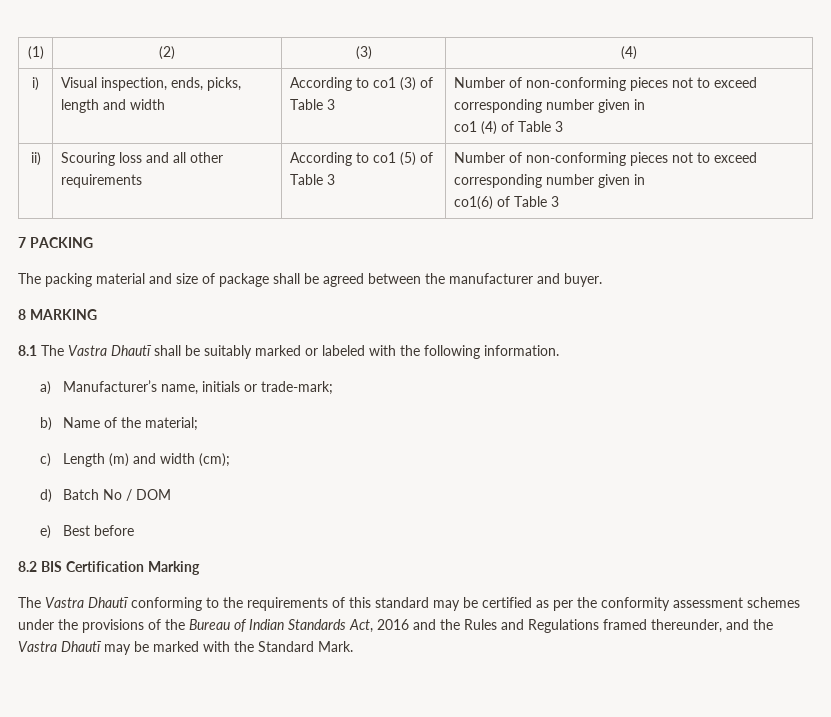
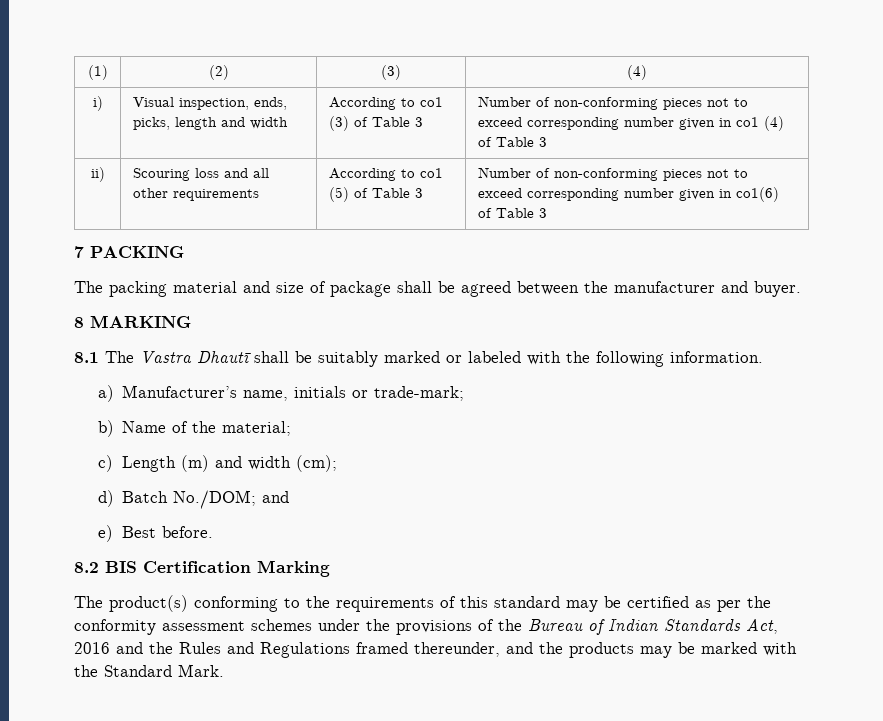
- i) | Visual inspection, ends, picks, length and width | According to co1 (3) of Table 3 | Number of non-conforming pieces not to exceed corresponding number given in
- co1 (4) of Table 3
+ i) | Visual inspection, ends, picks, length and width | According to co1 (3) of Table 3 | Number of non-conforming pieces not to exceed corresponding number given in co1 (4) of Table 3
- ii) | Scouring loss and all other requirements | According to co1 (5) of Table 3 | Number of non-conforming pieces not to exceed corresponding number given in
- co1(6) of Table 3
+ ii) | Scouring loss and all other requirements | According to co1 (5) of Table 3 | Number of non-conforming pieces not to exceed corresponding number given in co1(6) of Table 3
- d) Batch No / DOM
+ d) Batch No./DOM; and
- e) Best before
+ e) Best before.
- The Vastra Dhautī conforming to the requirements of this standard may be certified as per the conformity assessment schemes under the provisions of the Bureau of Indian Standards Act, 2016 and the Rules and Regulations framed thereunder, and the Vastra Dhautī may be marked with the Standard Mark.
+ The product(s) conforming to the requirements of this standard may be certified as per the conformity assessment schemes under the provisions of the Bureau of Indian Standards Act, 2016 and the Rules and Regulations framed thereunder, and the products may be marked with the Standard Mark.

